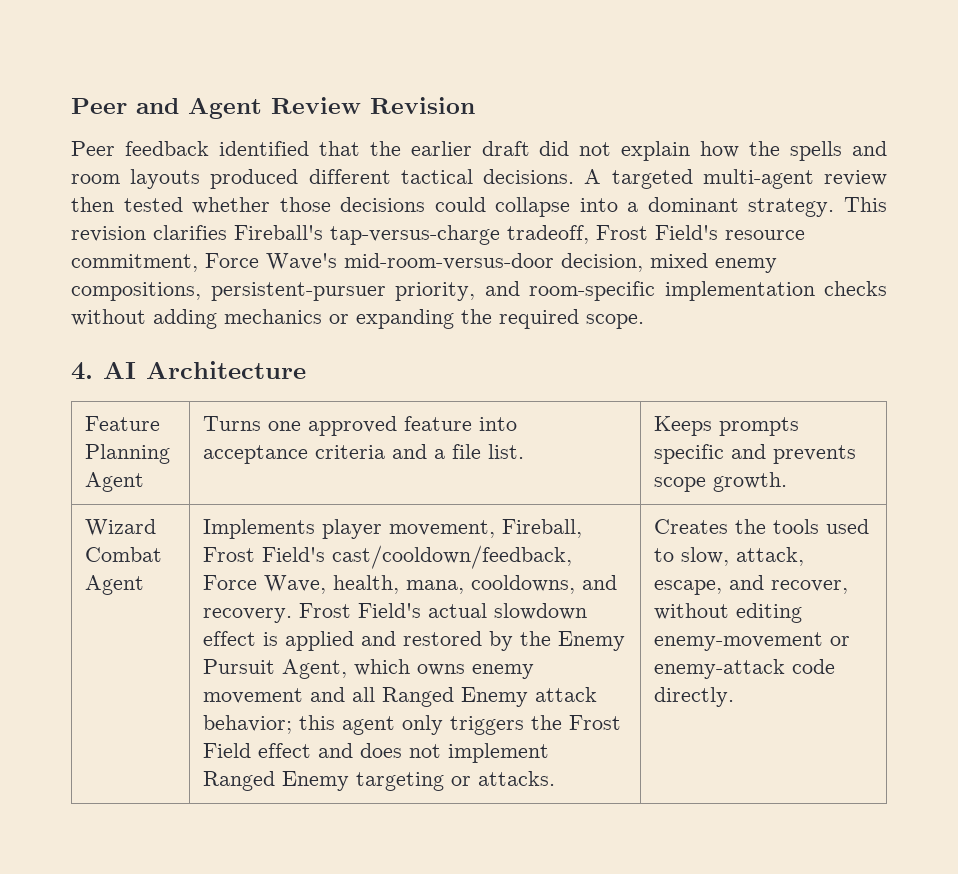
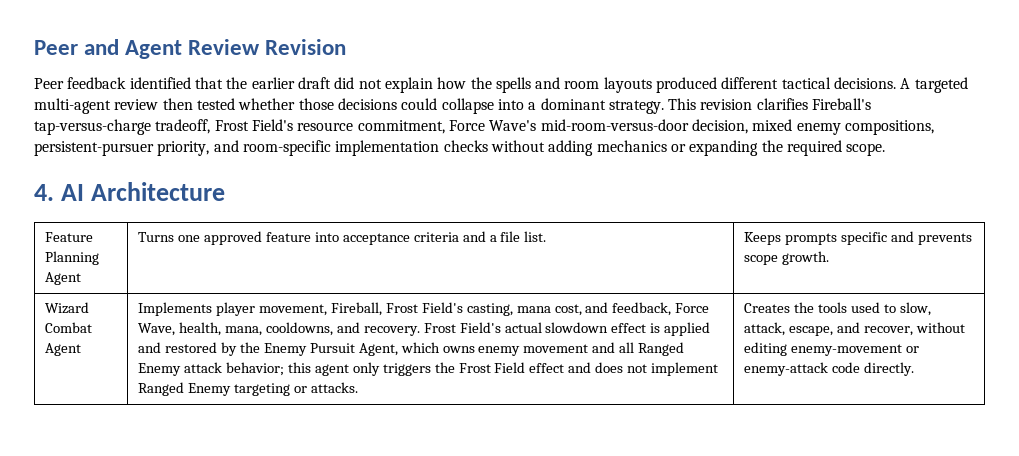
- Implements player movement, Fireball, Frost Field's cast/cooldown/feedback, Force Wave, health, mana, cooldowns, and recovery.
+ Implements player movement, Fireball, Frost Field's casting, mana cost, and feedback, Force Wave, health, mana, cooldowns, and recovery.

